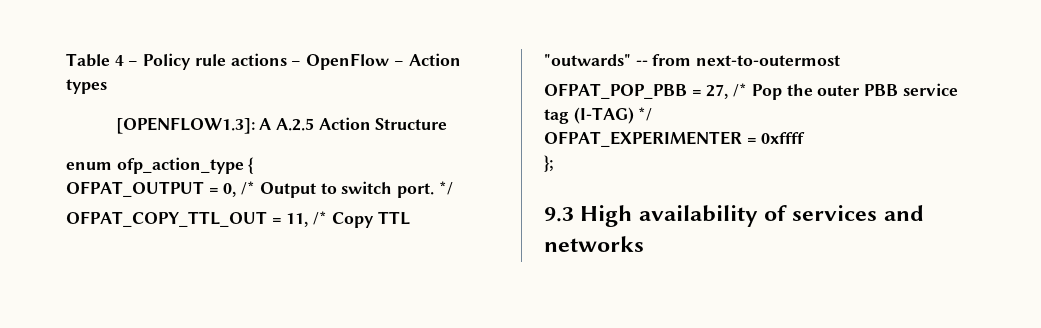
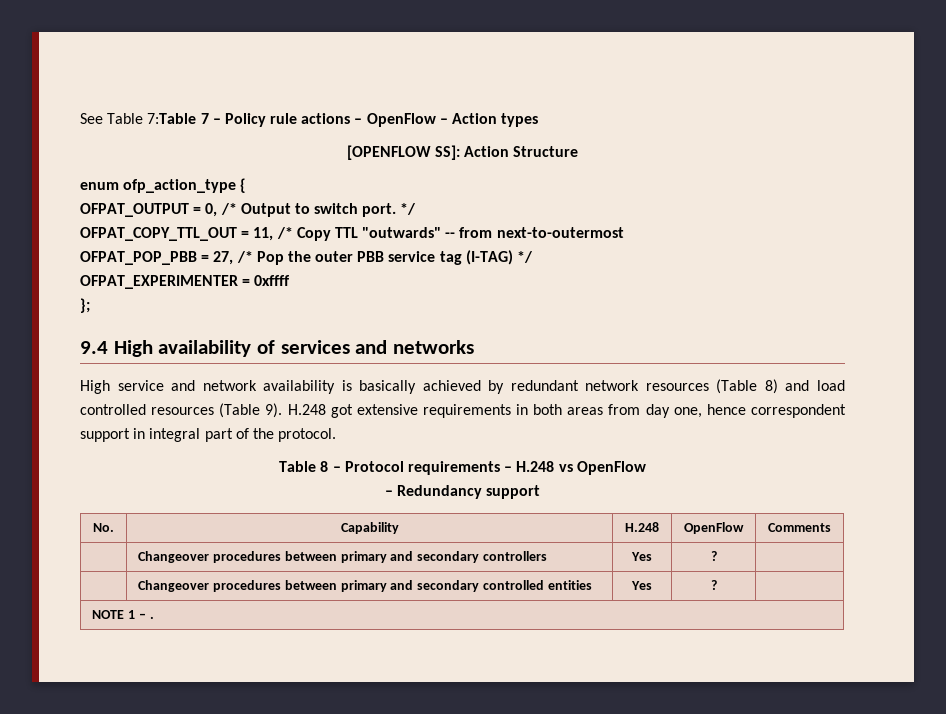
- Table 4 – Policy rule actions – OpenFlow – Action types
+ See Table 7:Table 7 – Policy rule actions – OpenFlow – Action types
- [OPENFLOW1.3]: A A.2.5 Action Structure
+ [OPENFLOW SS]: Action Structure
- 9.3 High availability of services and networks
+ 9.4 High availability of services and networks
+ High service and network availability is basically achieved by redundant network resources (Table 8) and load controlled resources (Table 9). H.248 got extensive requirements in both areas from day one, hence correspondent support in integral part of the protocol.
+ Table 8 – Protocol requirements – H.248 vs OpenFlow
+ – Redundancy support
+ No. | Capability | H.248 | OpenFlow | Comments
+ | Changeover procedures between primary and secondary controllers | Yes | ? |
+ | Changeover procedures between primary and secondary controlled entities | Yes | ? |
+ NOTE 1 – .

